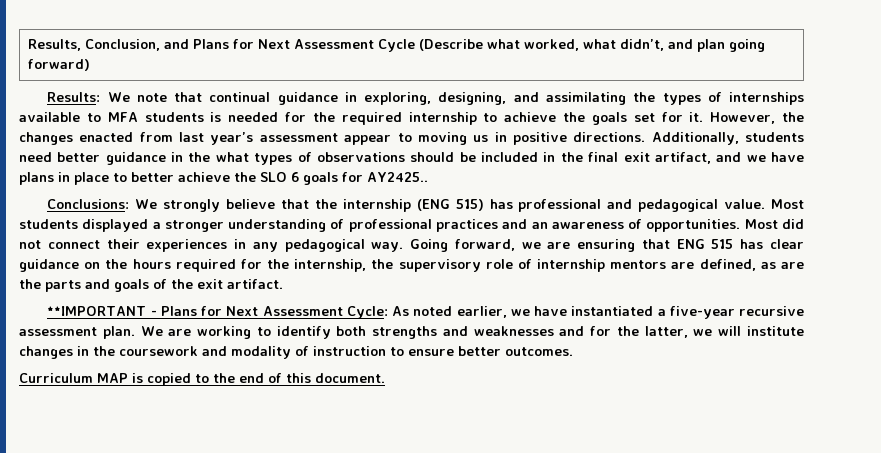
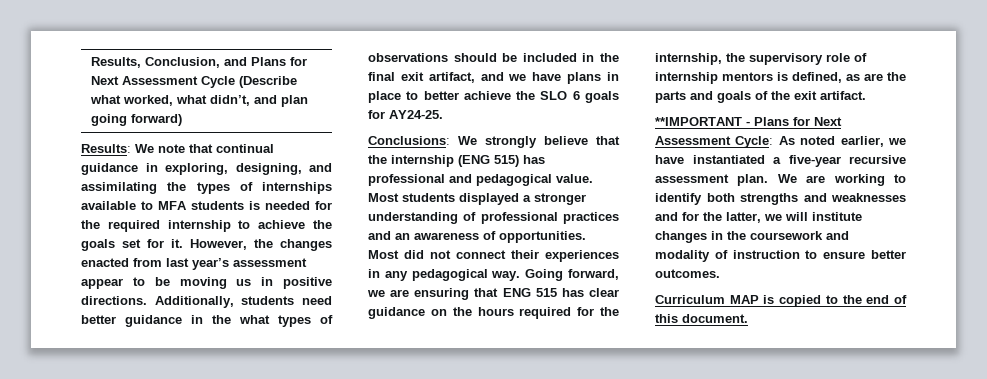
- However, the changes enacted from last year’s assessment appear to moving us in positive directions.
+ However, the changes enacted from last year’s assessment appear to be moving us in positive directions.
- Additionally, students need better guidance in the what types of observations should be included in the final exit artifact, and we have plans in place to better achieve the SLO 6 goals for AY2425..
+ Additionally, students need better guidance in the what types of observations should be included in the final exit artifact, and we have plans in place to better achieve the SLO 6 goals for AY24-25.
- Going forward, we are ensuring that ENG 515 has clear guidance on the hours required for the internship, the supervisory role of internship mentors are defined, as are the parts and goals of the exit artifact.
+ Going forward, we are ensuring that ENG 515 has clear guidance on the hours required for the internship, the supervisory role of internship mentors is defined, as are the parts and goals of the exit artifact.

